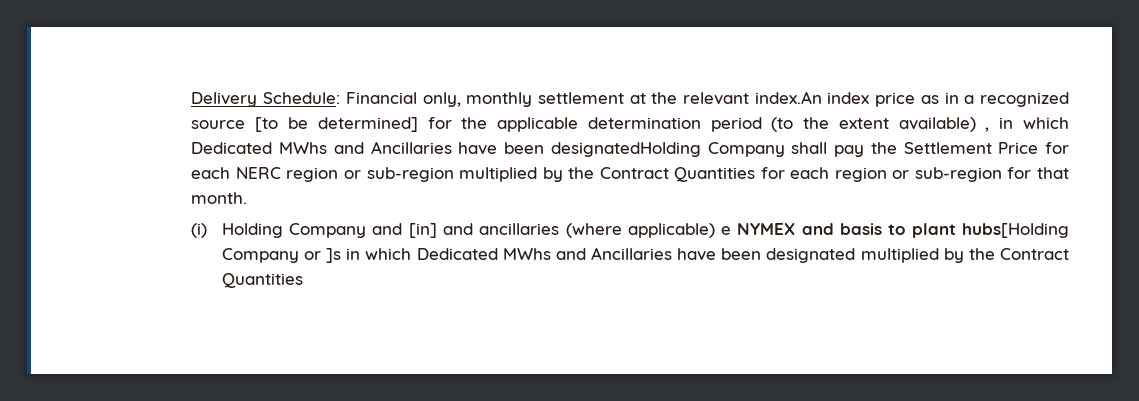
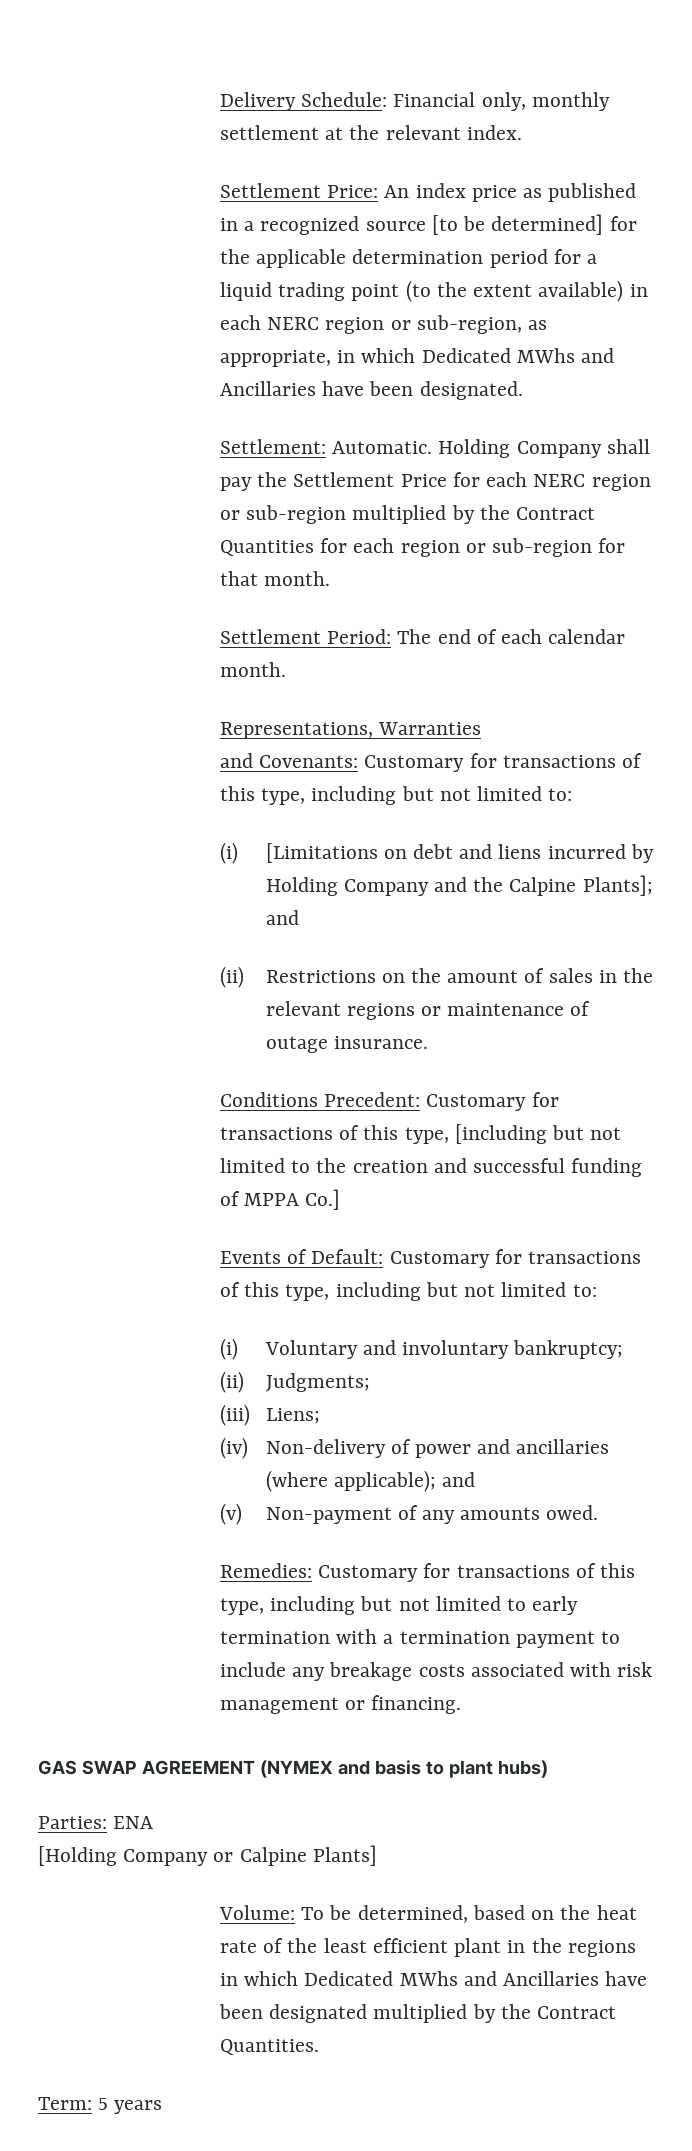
- Delivery Schedule: Financial only, monthly settlement at the relevant index.An index price as in a recognized source [to be determined] for the applicable determination period (to the extent available) , in which Dedicated MWhs and Ancillaries have been designatedHolding Company shall pay the Settlement Price for each NERC region or sub-region multiplied by the Contract Quantities for each region or sub-region for that month.
+ Delivery Schedule: Financial only, monthly settlement at the relevant index.
+ Settlement Price: An index price as published in a recognized source [to be determined] for the applicable determination period for a liquid trading point (to the extent available) in each NERC region or sub-region, as appropriate, in which Dedicated MWhs and Ancillaries have been designated.
+ Settlement: Automatic. Holding Company shall pay the Settlement Price for each NERC region or sub-region multiplied by the Contract Quantities for each region or sub-region for that month.
- (i) Holding Company and [in] and ancillaries (where applicable) e NYMEX and basis to plant hubs[Holding Company or ]s in which Dedicated MWhs and Ancillaries have been designated multiplied by the Contract Quantities
+ Settlement Period: The end of each calendar month.
+ Representations, Warranties
+ and Covenants: Customary for transactions of this type, including but not limited to:
+ (i) [Limitations on debt and liens incurred by Holding Company and the Calpine Plants]; and
+ (ii) Restrictions on the amount of sales in the relevant regions or maintenance of outage insurance.
+ Conditions Precedent: Customary for transactions of this type, [including but not limited to the creation and successful funding of MPPA Co.]
+ Events of Default: Customary for transactions of this type, including but not limited to:
+ (i) Voluntary and involuntary bankruptcy;
+ (ii) Judgments;
+ (iii) Liens;
+ (iv) Non-delivery of power and ancillaries (where applicable); and
+ (v) Non-payment of any amounts owed.
+ Remedies: Customary for transactions of this type, including but not limited to early termination with a termination payment to include any breakage costs associated with risk management or financing.
+ GAS SWAP AGREEMENT (NYMEX and basis to plant hubs)
+ Parties: ENA
+ [Holding Company or Calpine Plants]
+ Volume: To be determined, based on the heat rate of the least efficient plant in the regions in which Dedicated MWhs and Ancillaries have been designated multiplied by the Contract Quantities.
+ Term: 5 years

